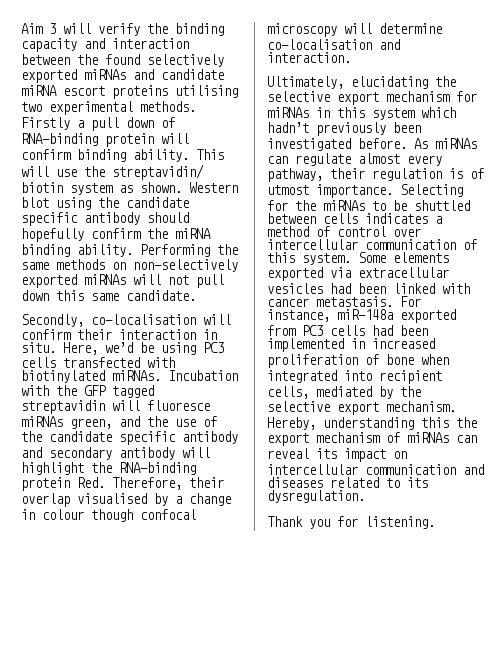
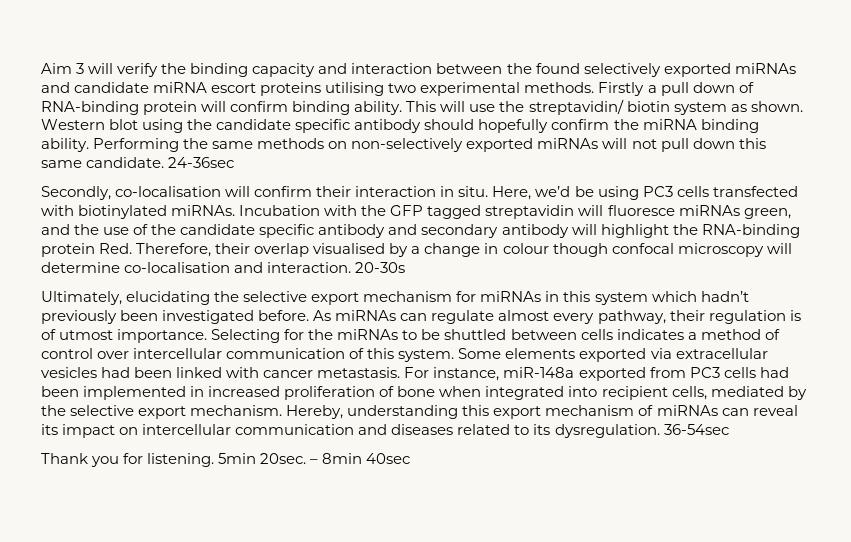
+ 24-36sec
+ 20-30s
- Hereby, understanding this the export mechanism of miRNAs can reveal its impact on intercellular communication and diseases related to its dysregulation.
+ Hereby, understanding this export mechanism of miRNAs can reveal its impact on intercellular communication and diseases related to its dysregulation. 36-54sec
+ 5min 20sec. – 8min 40sec

